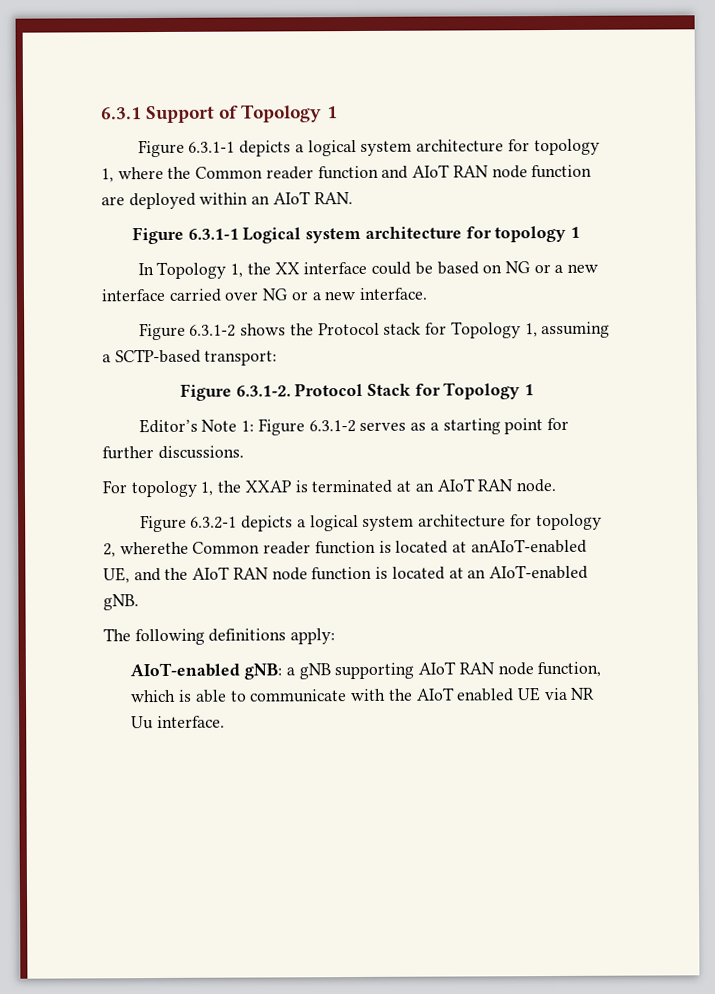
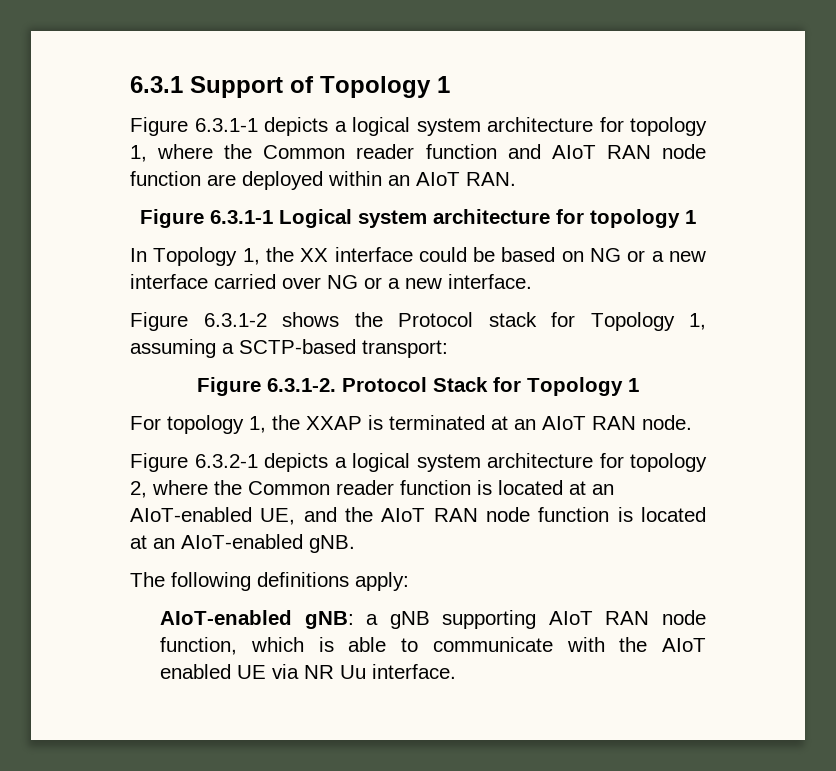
- Editor’s Note 1: Figure 6.3.1-2 serves as a starting point for further discussions.
- Figure 6.3.2-1 depicts a logical system architecture for topology 2, wherethe Common reader function is located at anAIoT-enabled UE, and the AIoT RAN node function is located at an AIoT-enabled gNB.
+ Figure 6.3.2-1 depicts a logical system architecture for topology 2, where the Common reader function is located at an AIoT-enabled UE, and the AIoT RAN node function is located at an AIoT-enabled gNB.

